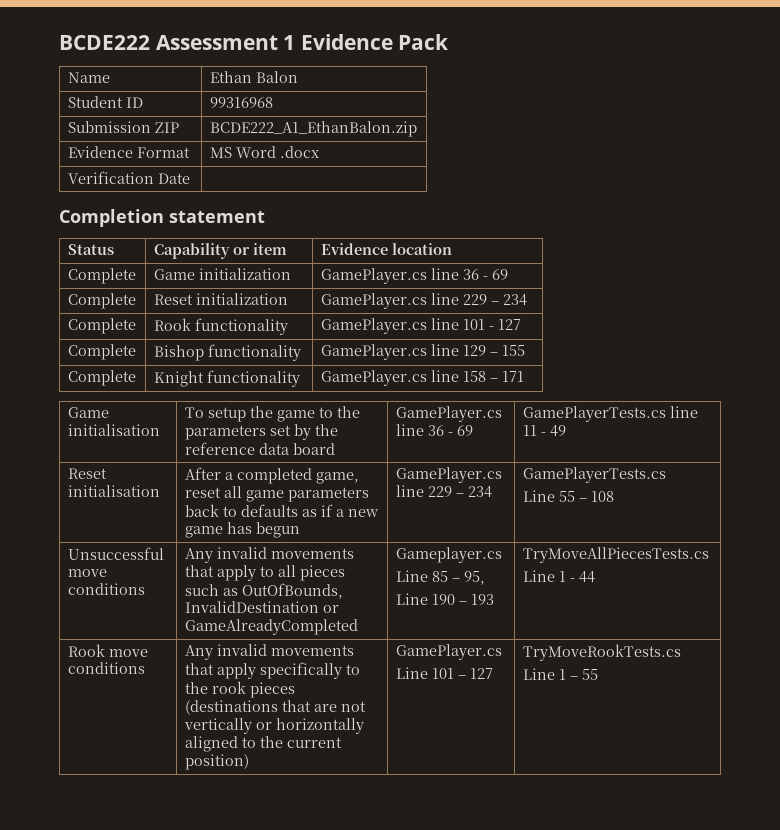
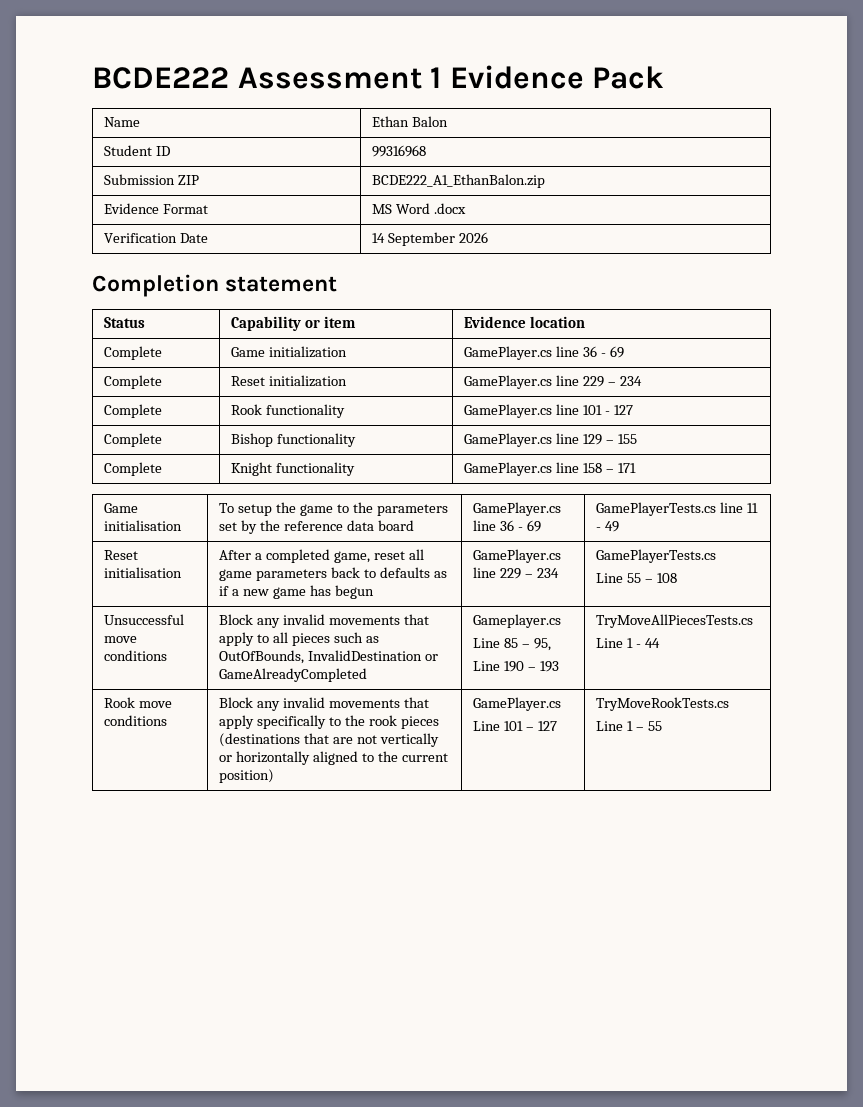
- Verification Date |
+ Verification Date | 14 September 2026
- Unsuccessful move conditions | Any invalid movements that apply to all pieces such as OutOfBounds, InvalidDestination or GameAlreadyCompleted | Gameplayer.cs
+ Unsuccessful move conditions | Block any invalid movements that apply to all pieces such as OutOfBounds, InvalidDestination or GameAlreadyCompleted | Gameplayer.cs
- Rook move conditions | Any invalid movements that apply specifically to the rook pieces (destinations that are not vertically or horizontally aligned to the current position) | GamePlayer.cs
+ Rook move conditions | Block any invalid movements that apply specifically to the rook pieces (destinations that are not vertically or horizontally aligned to the current position) | GamePlayer.cs

